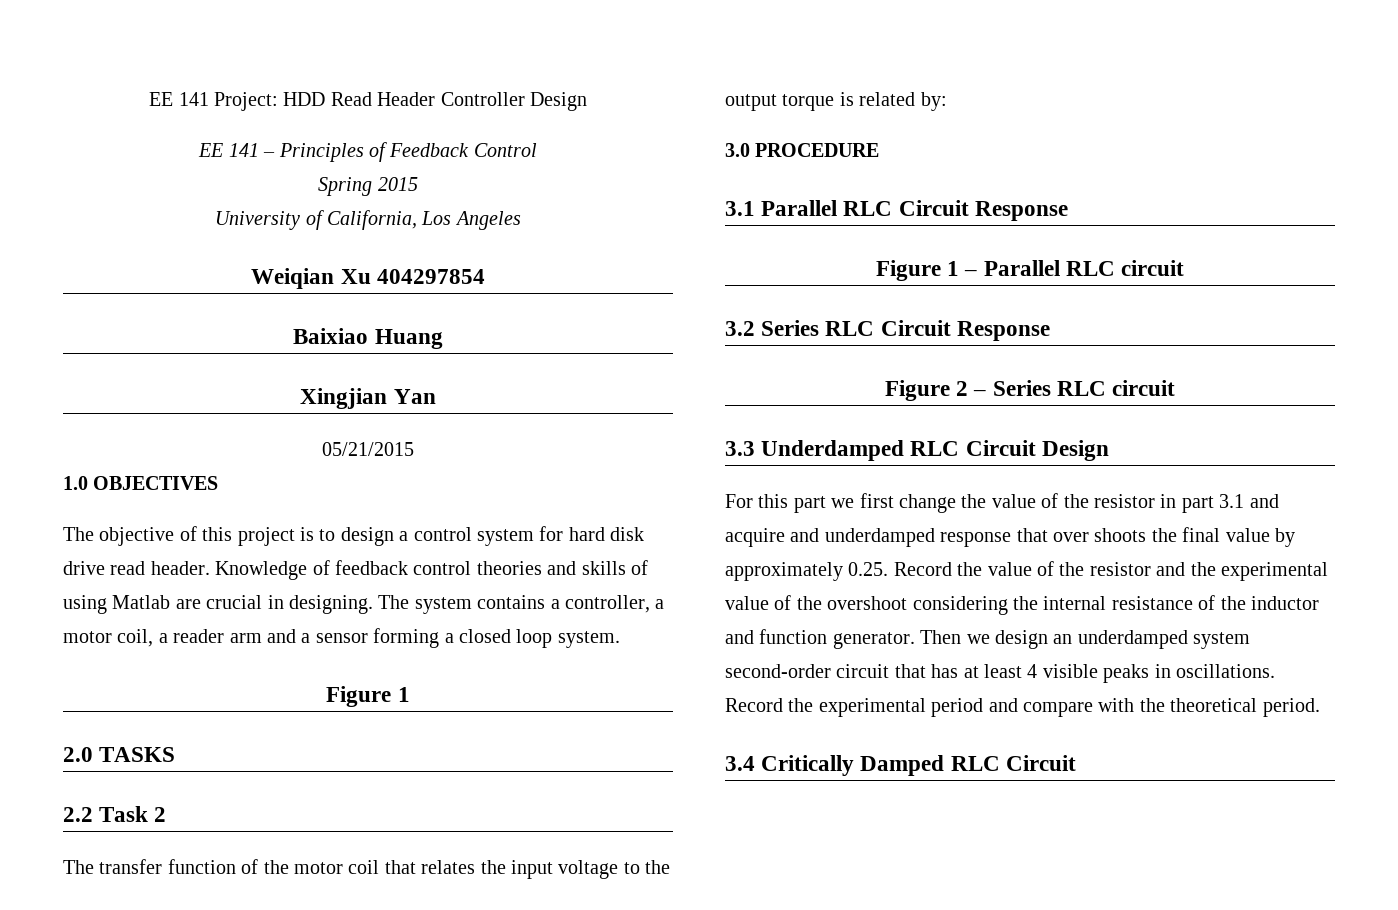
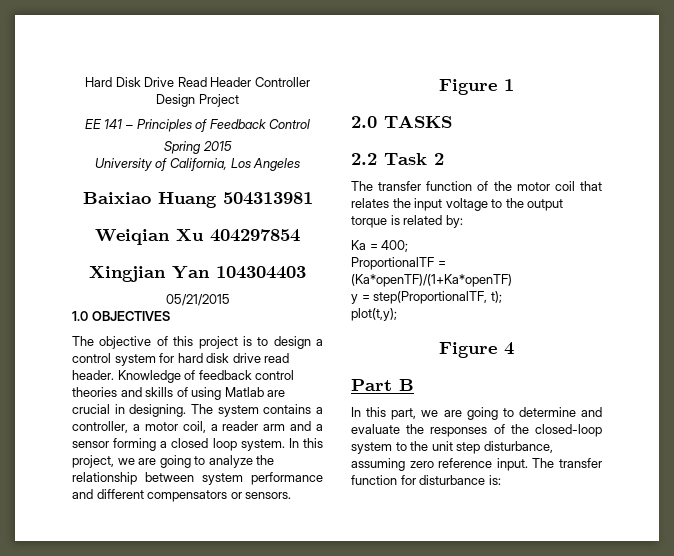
- EE 141 Project: HDD Read Header Controller Design
+ Hard Disk Drive Read Header Controller Design Project
+ Baixiao Huang 504313981
- Baixiao Huang
- Xingjian Yan
+ Xingjian Yan 104304403
+ In this project, we are going to analyze the relationship between system performance and different compensators or sensors.
- 3.0 PROCEDURE
- 3.1 Parallel RLC Circuit Response
- Figure 1 – Parallel RLC circuit
- 3.2 Series RLC Circuit Response
- Figure 2 – Series RLC circuit
- 3.3 Underdamped RLC Circuit Design
- For this part we first change the value of the resistor in part 3.1 and acquire and underdamped response that over shoots the final value by approximately 0.25. Record the value of the resistor and the experimental value of the overshoot considering the internal resistance of the inductor and function generator. Then we design an underdamped system second-order circuit that has at least 4 visible peaks in oscillations. Record the experimental period and compare with the theoretical period.
- 3.4 Critically Damped RLC Circuit
+ Ka = 400;
+ ProportionalTF = (Ka*openTF)/(1+Ka*openTF)
+ y = step(ProportionalTF, t);
+ plot(t,y);
+ Figure 4
+ Part B
+ In this part, we are going to determine and evaluate the responses of the closed-loop system to the unit step disturbance, assuming zero reference input. The transfer function for disturbance is:

